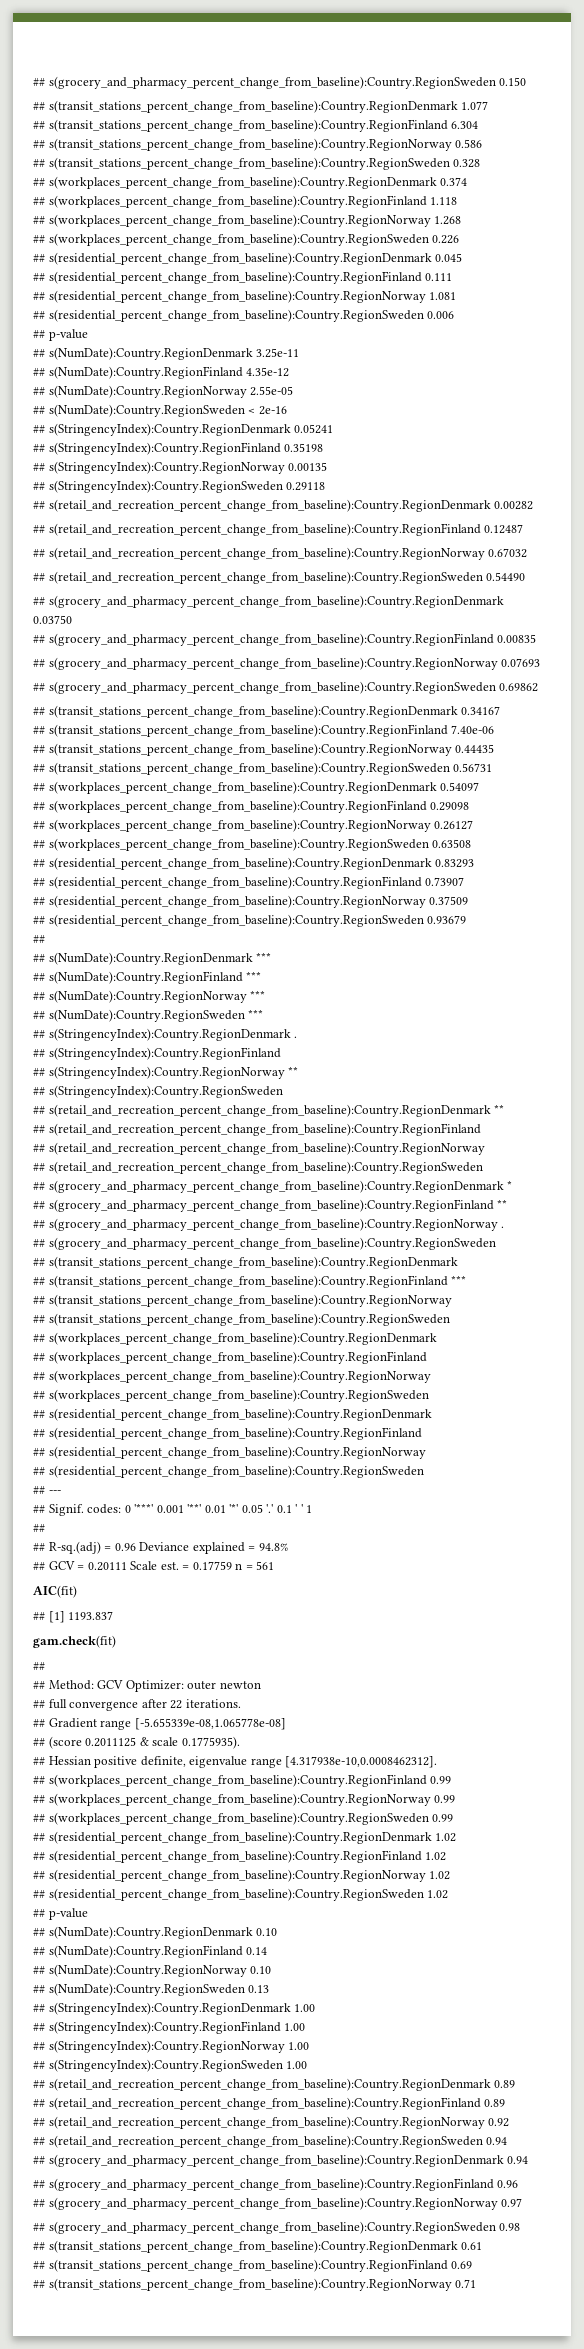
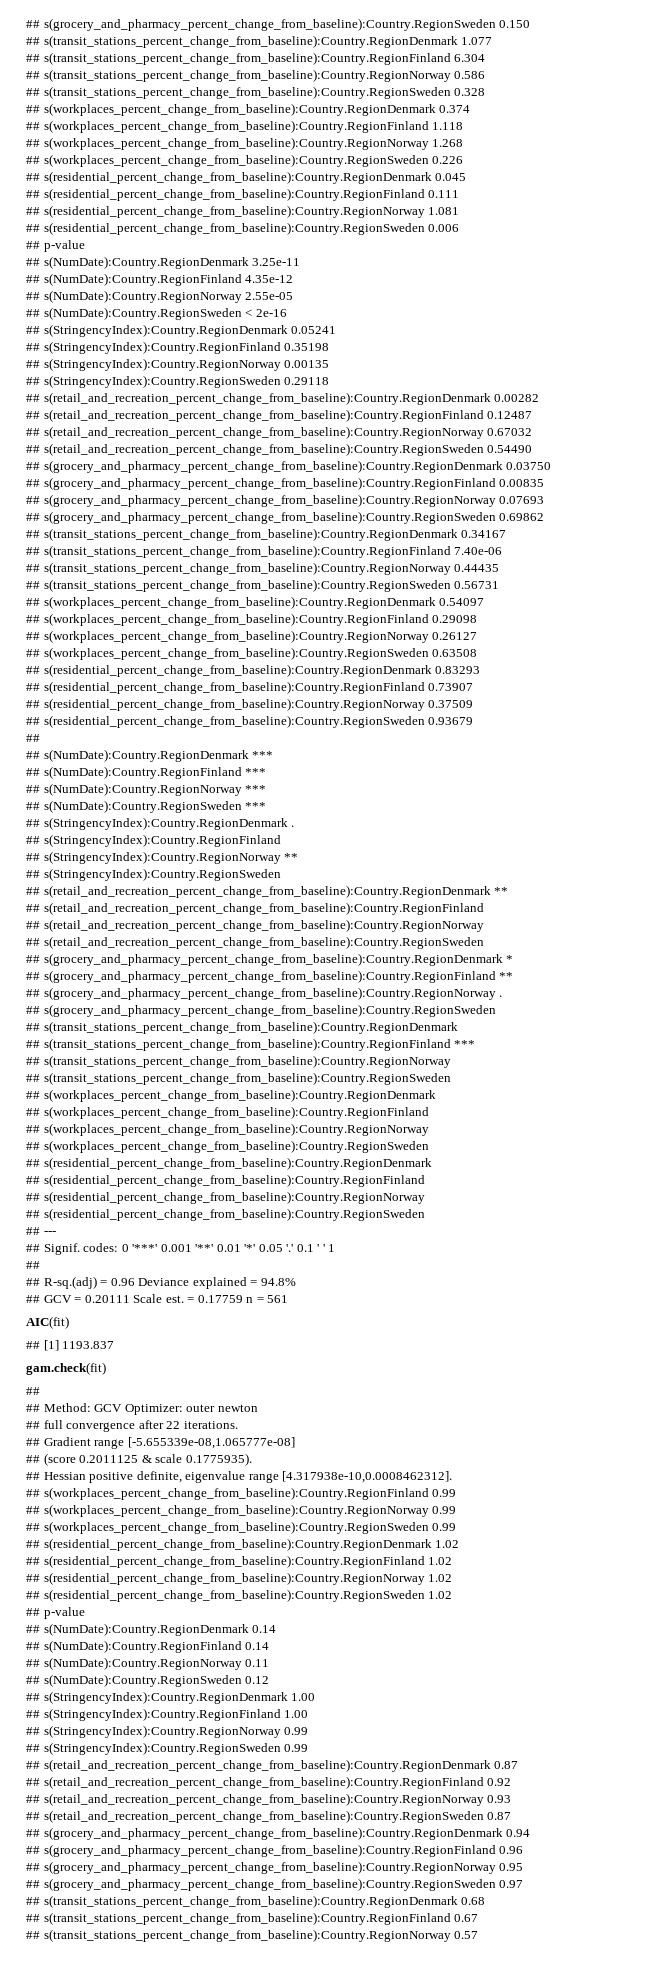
- ## Gradient range [-5.655339e-08,1.065778e-08]
+ ## Gradient range [-5.655339e-08,1.065777e-08]
- ## s(NumDate):Country.RegionDenmark 0.10
+ ## s(NumDate):Country.RegionDenmark 0.14
- ## s(NumDate):Country.RegionNorway 0.10
- ## s(NumDate):Country.RegionSweden 0.13
+ ## s(NumDate):Country.RegionNorway 0.11
+ ## s(NumDate):Country.RegionSweden 0.12
- ## s(StringencyIndex):Country.RegionNorway 1.00
- ## s(StringencyIndex):Country.RegionSweden 1.00
- ## s(retail_and_recreation_percent_change_from_baseline):Country.RegionDenmark 0.89
- ## s(retail_and_recreation_percent_change_from_baseline):Country.RegionFinland 0.89
- ## s(retail_and_recreation_percent_change_from_baseline):Country.RegionNorway 0.92
- ## s(retail_and_recreation_percent_change_from_baseline):Country.RegionSweden 0.94
+ ## s(StringencyIndex):Country.RegionNorway 0.99
+ ## s(StringencyIndex):Country.RegionSweden 0.99
+ ## s(retail_and_recreation_percent_change_from_baseline):Country.RegionDenmark 0.87
+ ## s(retail_and_recreation_percent_change_from_baseline):Country.RegionFinland 0.92
+ ## s(retail_and_recreation_percent_change_from_baseline):Country.RegionNorway 0.93
+ ## s(retail_and_recreation_percent_change_from_baseline):Country.RegionSweden 0.87
- ## s(grocery_and_pharmacy_percent_change_from_baseline):Country.RegionNorway 0.97
- ## s(grocery_and_pharmacy_percent_change_from_baseline):Country.RegionSweden 0.98
- ## s(transit_stations_percent_change_from_baseline):Country.RegionDenmark 0.61
- ## s(transit_stations_percent_change_from_baseline):Country.RegionFinland 0.69
- ## s(transit_stations_percent_change_from_baseline):Country.RegionNorway 0.71
+ ## s(grocery_and_pharmacy_percent_change_from_baseline):Country.RegionNorway 0.95
+ ## s(grocery_and_pharmacy_percent_change_from_baseline):Country.RegionSweden 0.97
+ ## s(transit_stations_percent_change_from_baseline):Country.RegionDenmark 0.68
+ ## s(transit_stations_percent_change_from_baseline):Country.RegionFinland 0.67
+ ## s(transit_stations_percent_change_from_baseline):Country.RegionNorway 0.57

